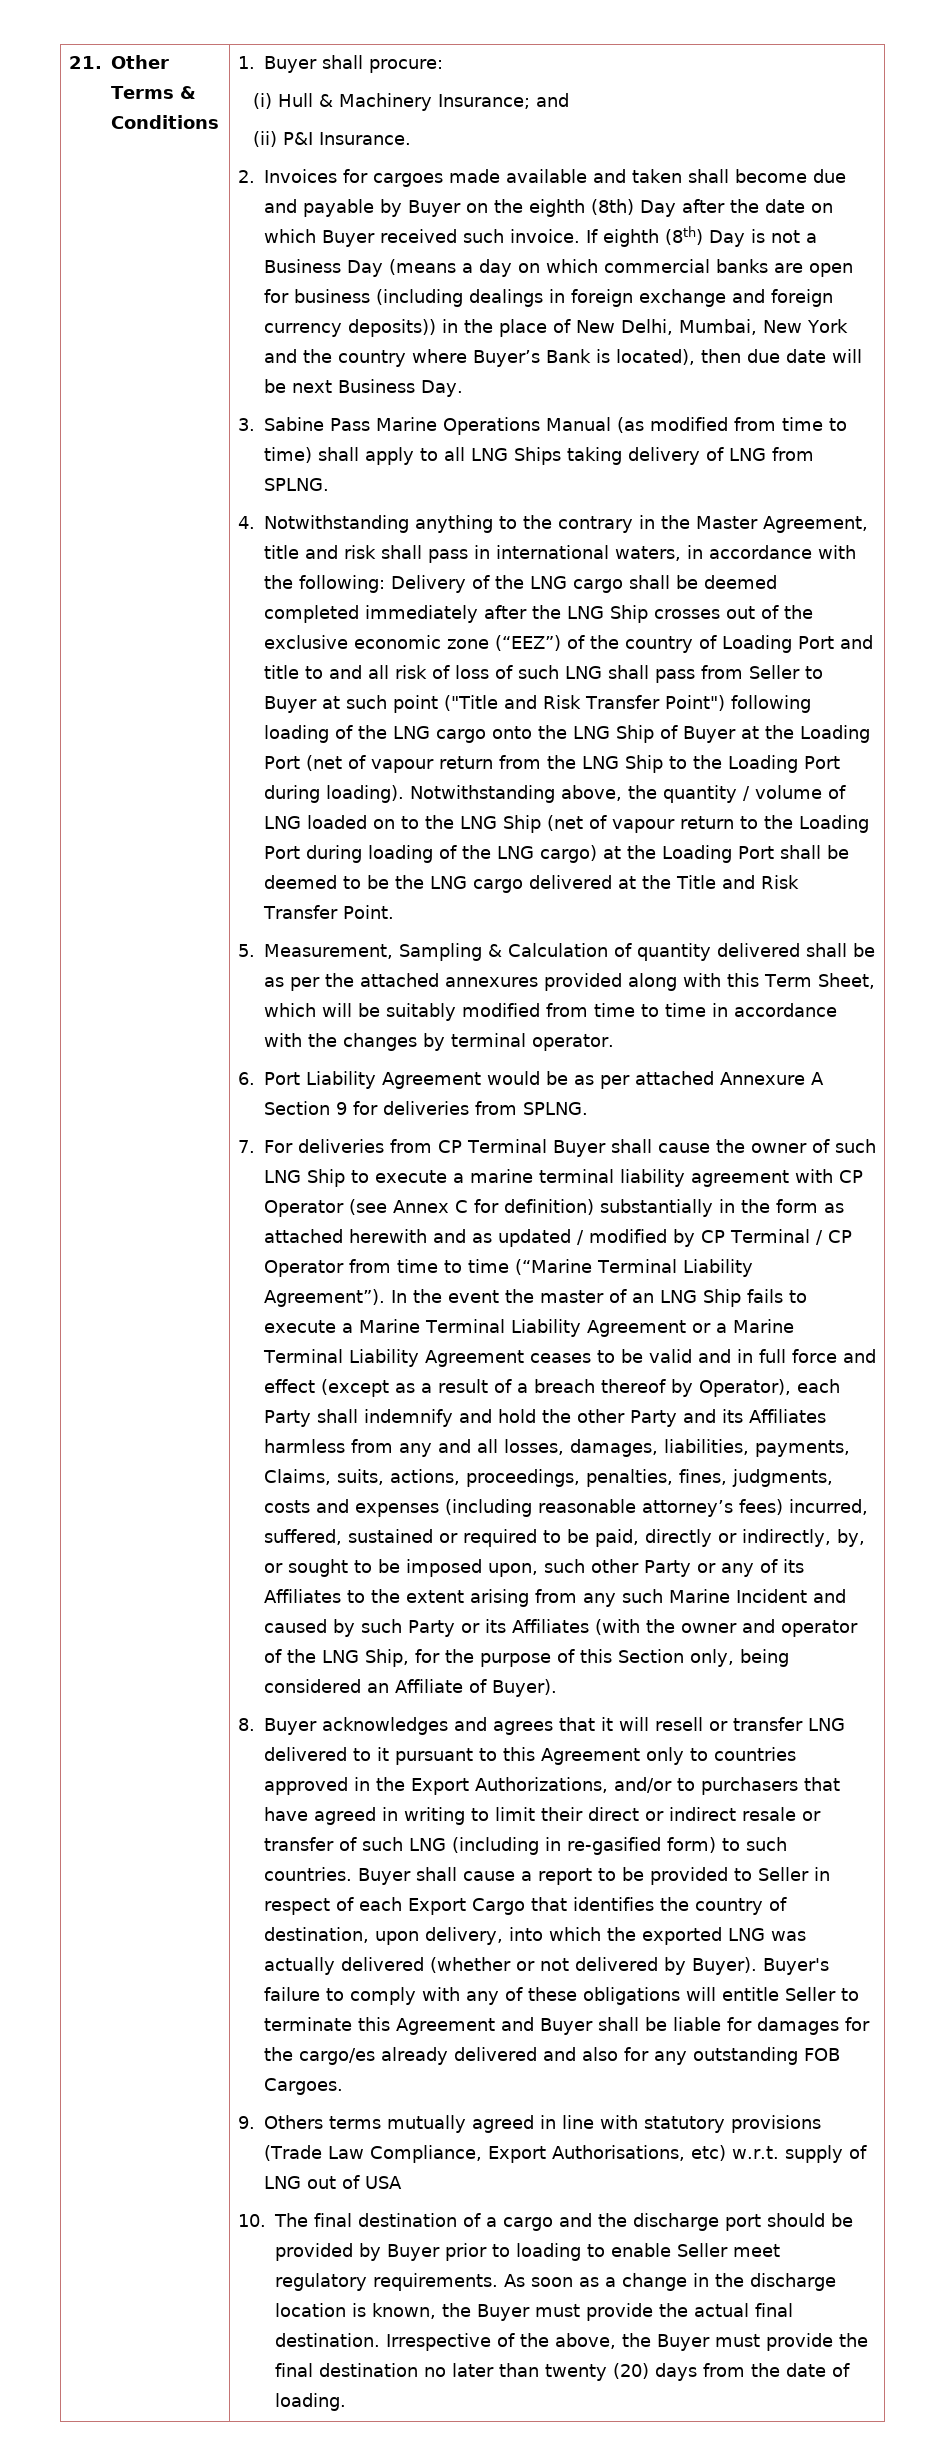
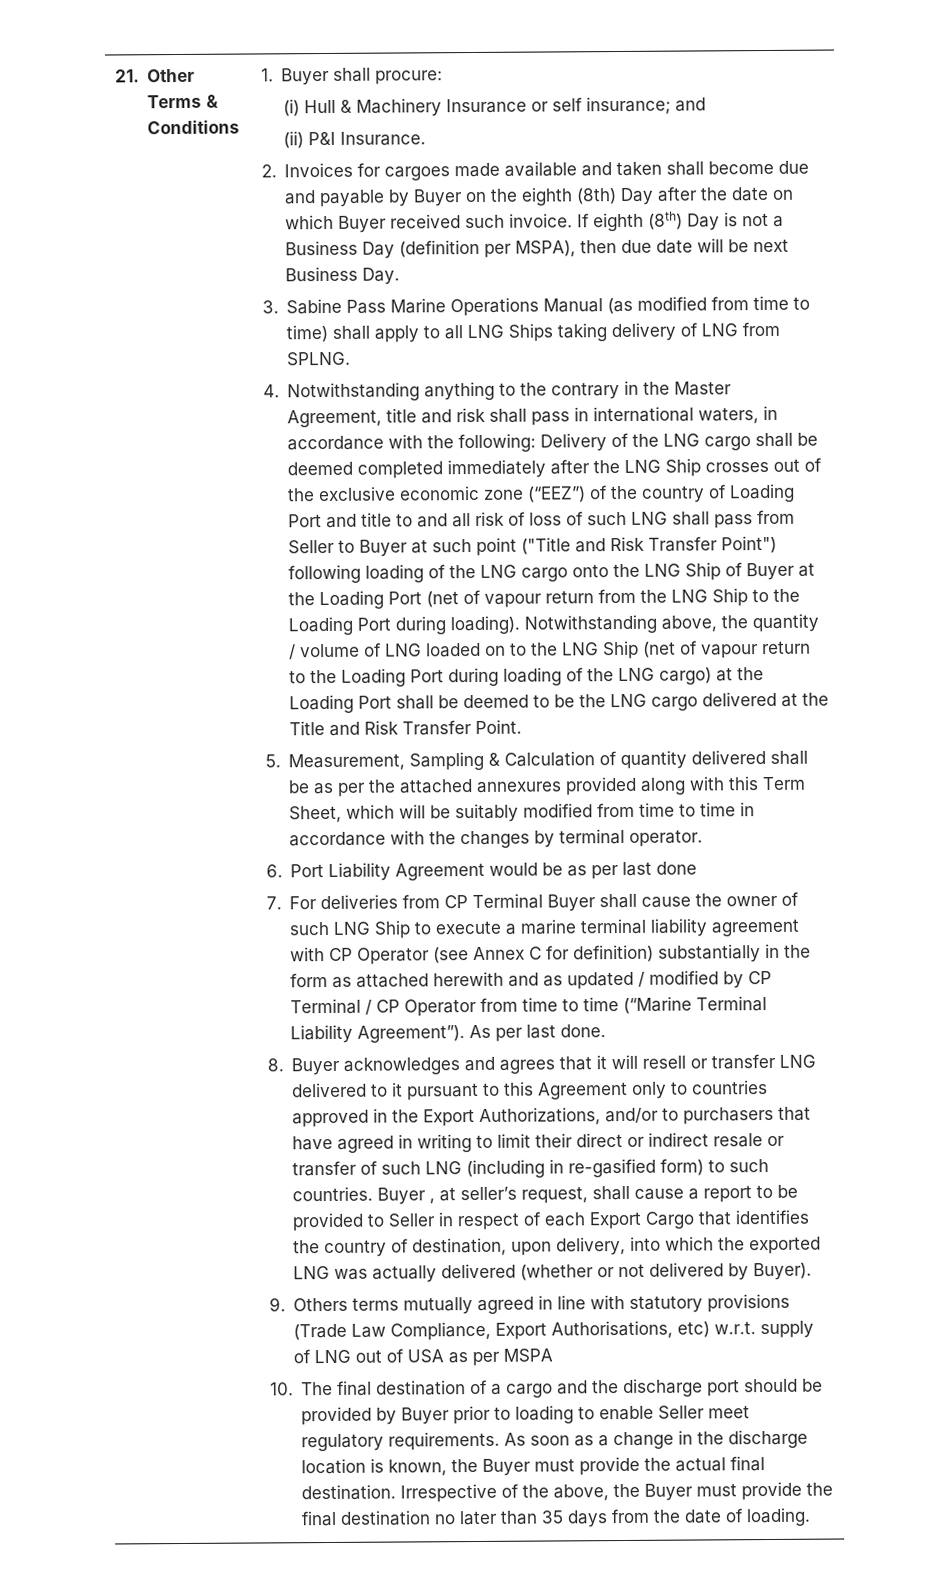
- (i) Hull & Machinery Insurance; and
+ (i) Hull & Machinery Insurance or self insurance; and
- If eighth (8th) Day is not a Business Day (means a day on which commercial banks are open for business (including dealings in foreign exchange and foreign currency deposits)) in the place of New Delhi, Mumbai, New York and the country where Buyer’s Bank is located), then due date will be next Business Day.
+ If eighth (8th) Day is not a Business Day (definition per MSPA), then due date will be next Business Day.
- 6. Port Liability Agreement would be as per attached Annexure A Section 9 for deliveries from SPLNG.
+ 6. Port Liability Agreement would be as per last done
- In the event the master of an LNG Ship fails to execute a Marine Terminal Liability Agreement or a Marine Terminal Liability Agreement ceases to be valid and in full force and effect (except as a result of a breach thereof by Operator), each Party shall indemnify and hold the other Party and its Affiliates harmless from any and all losses, damages, liabilities, payments, Claims, suits, actions, proceedings, penalties, fines, judgments, costs and expenses (including reasonable attorney’s fees) incurred, suffered, sustained or required to be paid, directly or indirectly, by, or sought to be imposed upon, such other Party or any of its Affiliates to the extent arising from any such Marine Incident and caused by such Party or its Affiliates (with the owner and operator of the LNG Ship, for the purpose of this Section only, being considered an Affiliate of Buyer).
+ As per last done.
- Buyer shall cause a report to be provided to Seller in respect of each Export Cargo that identifies the country of destination, upon delivery, into which the exported LNG was actually delivered (whether or not delivered by Buyer). Buyer's failure to comply with any of these obligations will entitle Seller to terminate this Agreement and Buyer shall be liable for damages for the cargo/es already delivered and also for any outstanding FOB Cargoes.
+ Buyer , at seller’s request, shall cause a report to be provided to Seller in respect of each Export Cargo that identifies the country of destination, upon delivery, into which the exported LNG was actually delivered (whether or not delivered by Buyer).
- 9. Others terms mutually agreed in line with statutory provisions (Trade Law Compliance, Export Authorisations, etc) w.r.t. supply of LNG out of USA
+ 9. Others terms mutually agreed in line with statutory provisions (Trade Law Compliance, Export Authorisations, etc) w.r.t. supply of LNG out of USA as per MSPA
- Irrespective of the above, the Buyer must provide the final destination no later than twenty (20) days from the date of loading.
+ Irrespective of the above, the Buyer must provide the final destination no later than 35 days from the date of loading.

